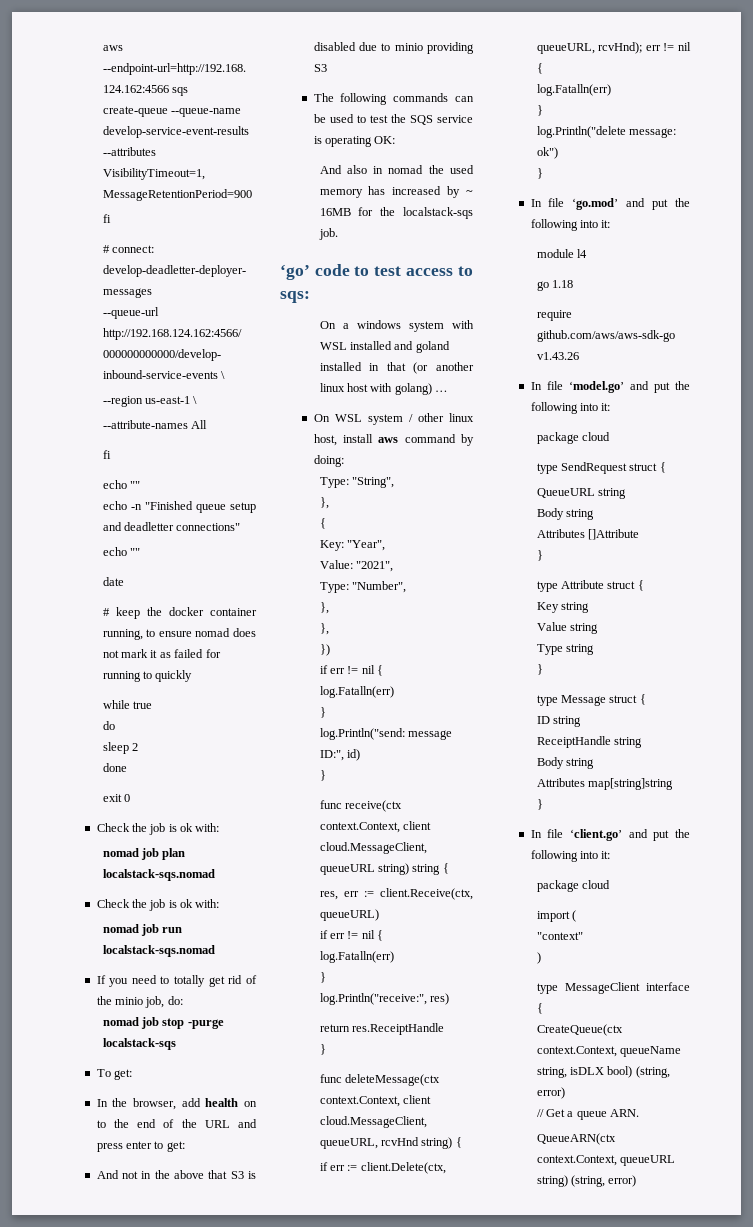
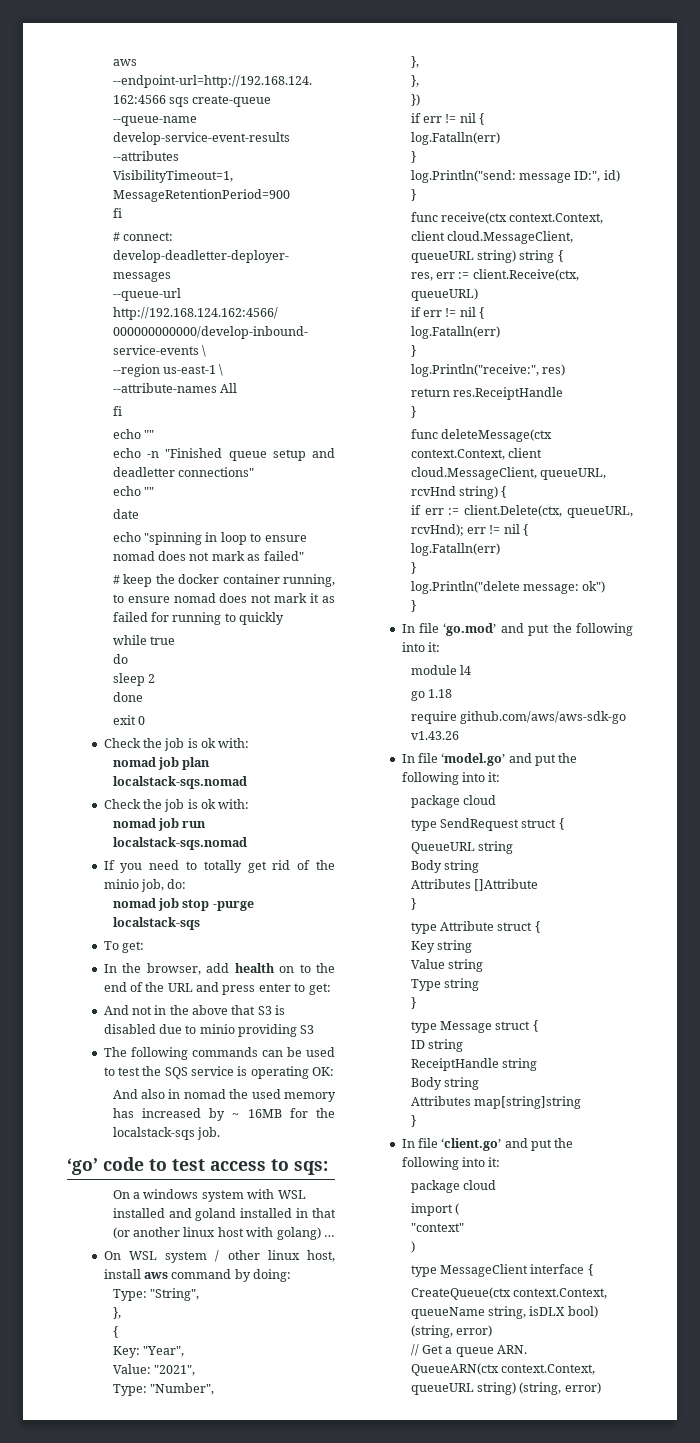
+ echo "spinning in loop to ensure nomad does not mark as failed"

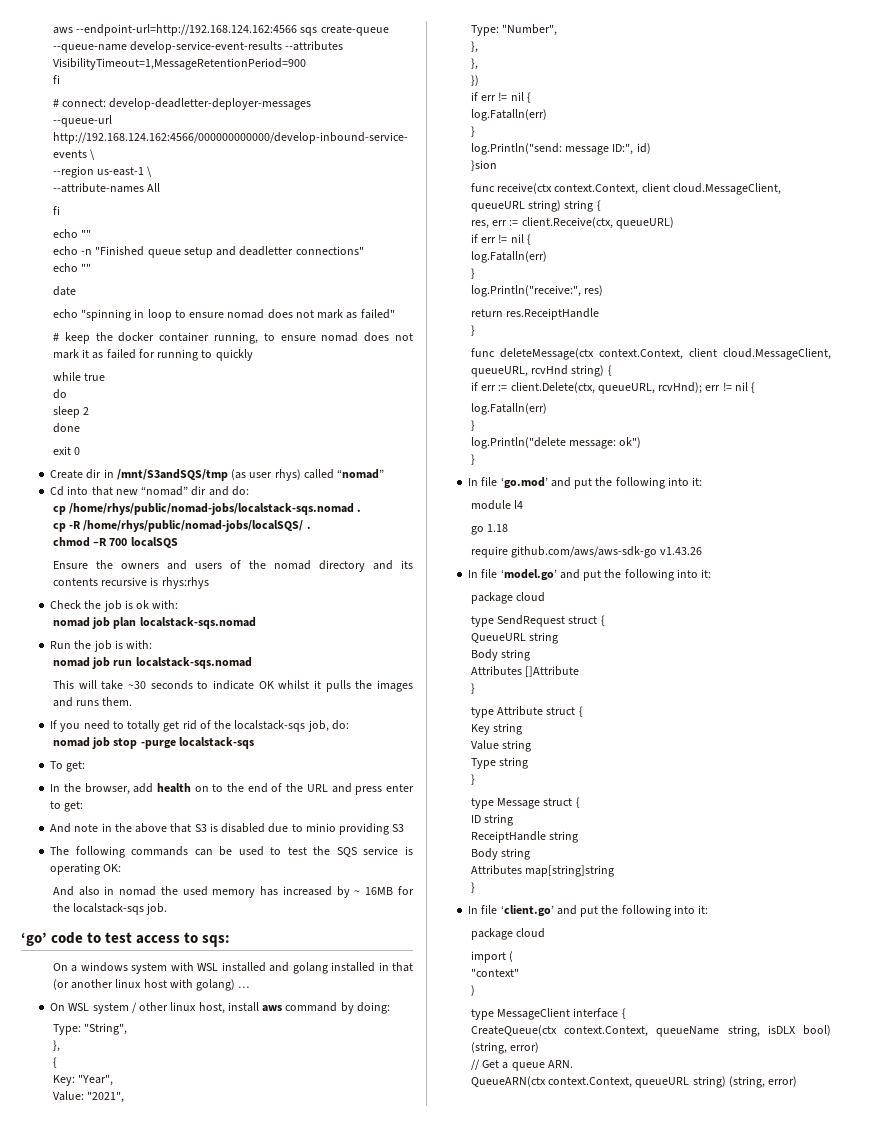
+ Create dir in /mnt/S3andSQS/tmp (as user rhys) called “nomad”
+ Cd into that new “nomad” dir and do:
+ cp /home/rhys/public/nomad-jobs/localstack-sqs.nomad .
+ cp -R /home/rhys/public/nomad-jobs/localSQS/ .
+ chmod –R 700 localSQS
+ Ensure the owners and users of the nomad directory and its contents recursive is rhys:rhys
  nomad job plan localstack-sqs.nomad
- Check the job is ok with:
+ Run the job is with:
+ This will take ~30 seconds to indicate OK whilst it pulls the images and runs them.
- If you need to totally get rid of the minio job, do:
+ If you need to totally get rid of the localstack-sqs job, do:
- And not in the above that S3 is disabled due to minio providing S3
+ And note in the above that S3 is disabled due to minio providing S3
- On a windows system with WSL installed and goland installed in that (or another linux host with golang) …
+ On a windows system with WSL installed and golang installed in that (or another linux host with golang) …
  log.Println("send: message ID:", id)
- }
+ }sion

